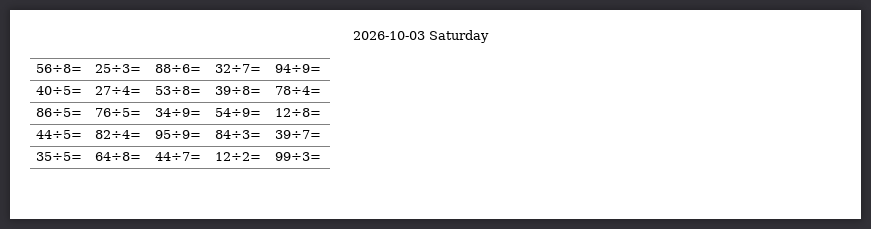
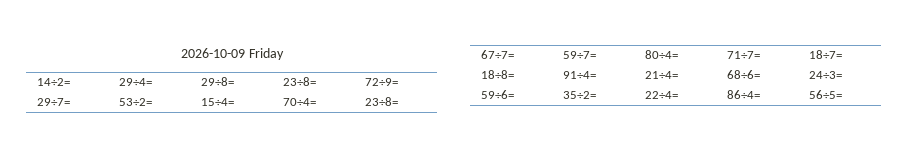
- 2026-10-03 Saturday
- 56÷8= | 25÷3= | 88÷6= | 32÷7= | 94÷9=
- 40÷5= | 27÷4= | 53÷8= | 39÷8= | 78÷4=
- 86÷5= | 76÷5= | 34÷9= | 54÷9= | 12÷8=
- 44÷5= | 82÷4= | 95÷9= | 84÷3= | 39÷7=
- 35÷5= | 64÷8= | 44÷7= | 12÷2= | 99÷3=
+ 2026-10-09 Friday
+ 14÷2= | 29÷4= | 29÷8= | 23÷8= | 72÷9=
+ 29÷7= | 53÷2= | 15÷4= | 70÷4= | 23÷8=
+ 67÷7= | 59÷7= | 80÷4= | 71÷7= | 18÷7=
+ 18÷8= | 91÷4= | 21÷4= | 68÷6= | 24÷3=
+ 59÷6= | 35÷2= | 22÷4= | 86÷4= | 56÷5=

